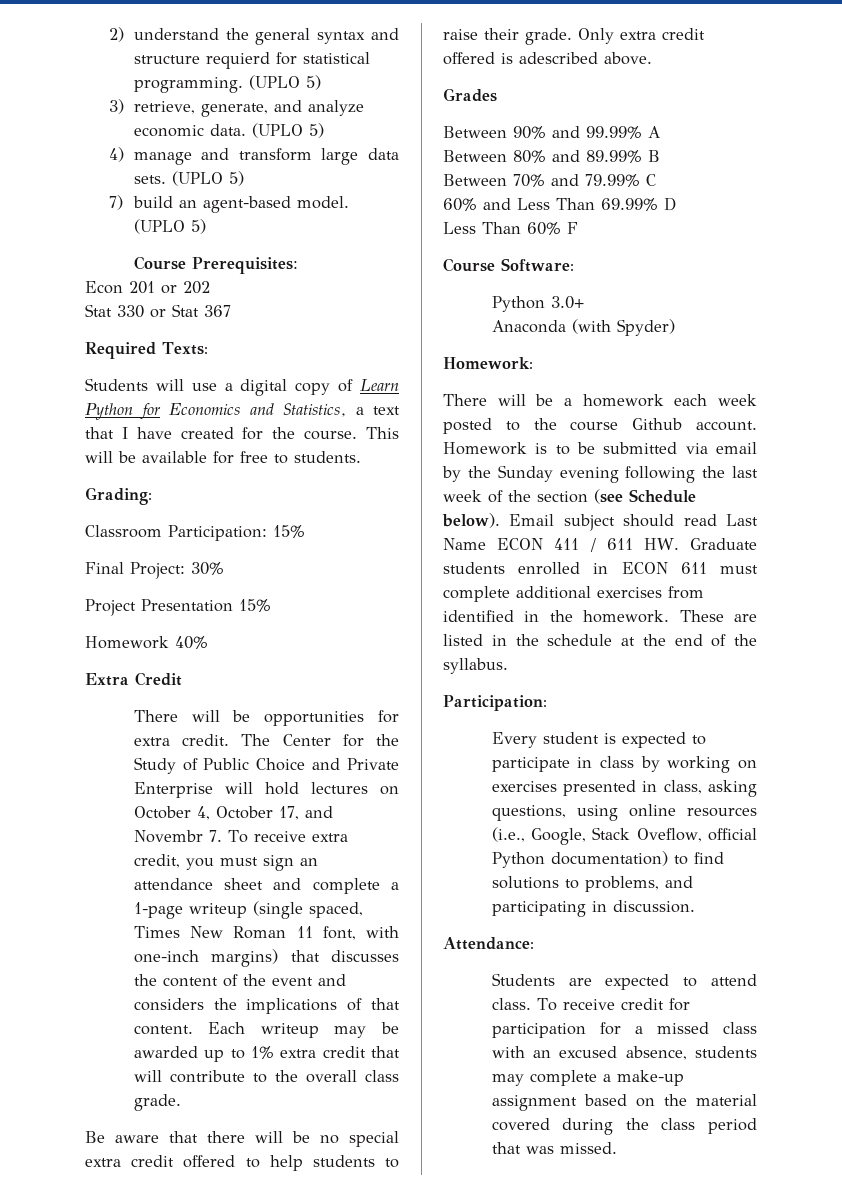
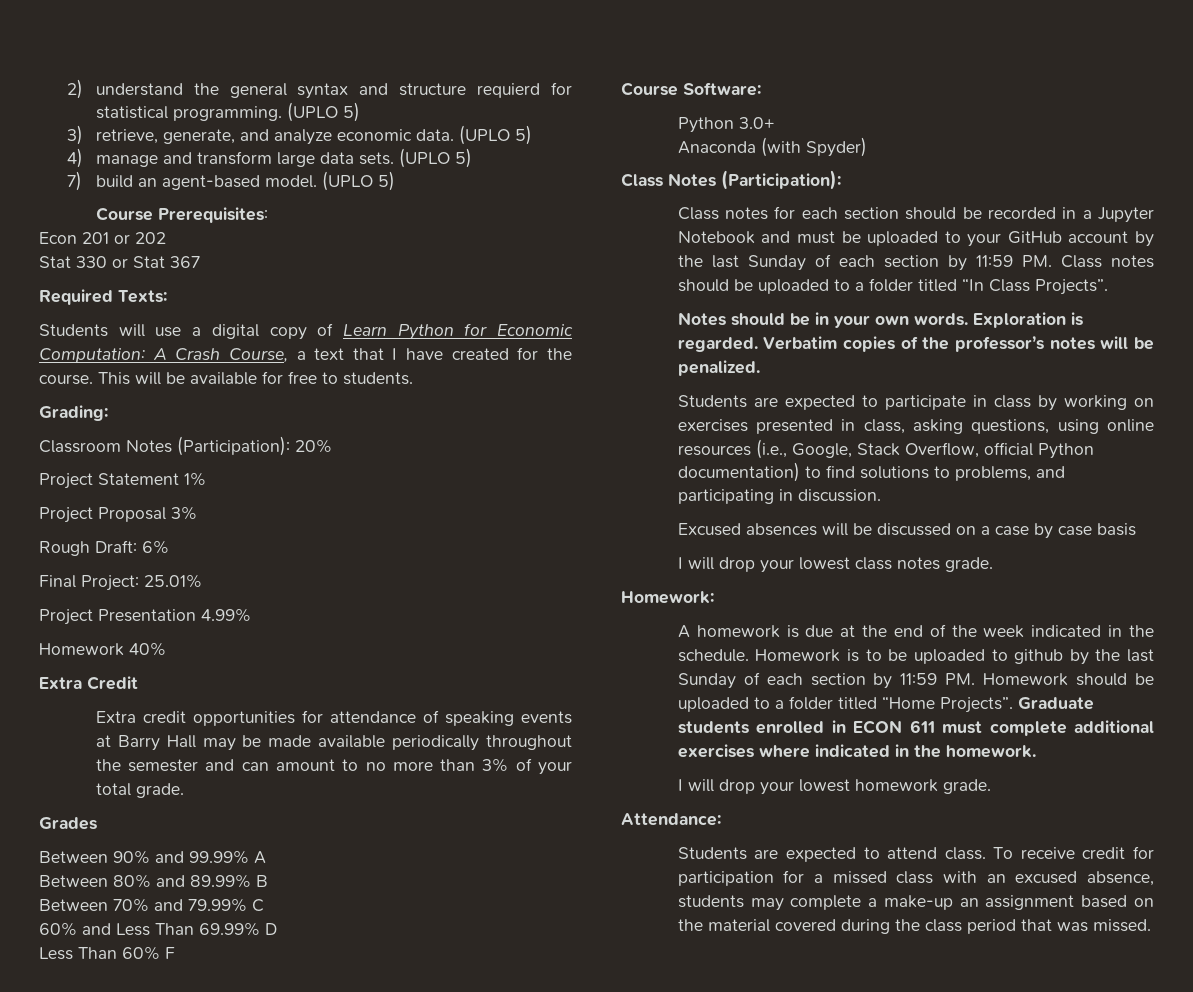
- Students will use a digital copy of Learn Python for Economics and Statistics, a text that I have created for the course.
+ Students will use a digital copy of Learn Python for Economic Computation: A Crash Course, a text that I have created for the course.
- Classroom Participation: 15%
+ Classroom Notes (Participation): 20%
+ Project Statement 1%
+ Project Proposal 3%
+ Rough Draft: 6%
- Final Project: 30%
+ Final Project: 25.01%
- Project Presentation 15%
+ Project Presentation 4.99%
- There will be opportunities for extra credit. The Center for the Study of Public Choice and Private Enterprise will hold lectures on October 4, October 17, and Novembr 7. To receive extra credit, you must sign an attendance sheet and complete a 1-page writeup (single spaced, Times New Roman 11 font, with one-inch margins) that discusses the content of the event and considers the implications of that content. Each writeup may be awarded up to 1% extra credit that will contribute to the overall class grade.
- Be aware that there will be no special extra credit offered to help students to raise their grade. Only extra credit offered is adescribed above.
+ Extra credit opportunities for attendance of speaking events at Barry Hall may be made available periodically throughout the semester and can amount to no more than 3% of your total grade.
- Homework:
- There will be a homework each week posted to the course Github account. Homework is to be submitted via email by the Sunday evening following the last week of the section (see Schedule below). Email subject should read Last Name ECON 411 / 611 HW. Graduate students enrolled in ECON 611 must complete additional exercises from identified in the homework. These are listed in the schedule at the end of the syllabus.
- Participation:
- Every student is expected to participate in class by working on exercises presented in class, asking questions, using online resources (i.e., Google, Stack Oveflow, official Python documentation) to find solutions to problems, and participating in discussion.
+ Class Notes (Participation):
+ Class notes for each section should be recorded in a Jupyter Notebook and must be uploaded to your GitHub account by the last Sunday of each section by 11:59 PM. Class notes should be uploaded to a folder titled “In Class Projects”.
+ Notes should be in your own words. Exploration is regarded. Verbatim copies of the professor’s notes will be penalized.
+ Students are expected to participate in class by working on exercises presented in class, asking questions, using online resources (i.e., Google, Stack Overflow, official Python documentation) to find solutions to problems, and participating in discussion.
+ Excused absences will be discussed on a case by case basis
+ I will drop your lowest class notes grade.
+ Homework:
+ A homework is due at the end of the week indicated in the schedule. Homework is to be uploaded to github by the last Sunday of each section by 11:59 PM. Homework should be uploaded to a folder titled “Home Projects”. Graduate students enrolled in ECON 611 must complete additional exercises where indicated in the homework.
+ I will drop your lowest homework grade.
- To receive credit for participation for a missed class with an excused absence, students may complete a make-up assignment based on the material covered during the class period that was missed.
+ To receive credit for participation for a missed class with an excused absence, students may complete a make-up an assignment based on the material covered during the class period that was missed.

